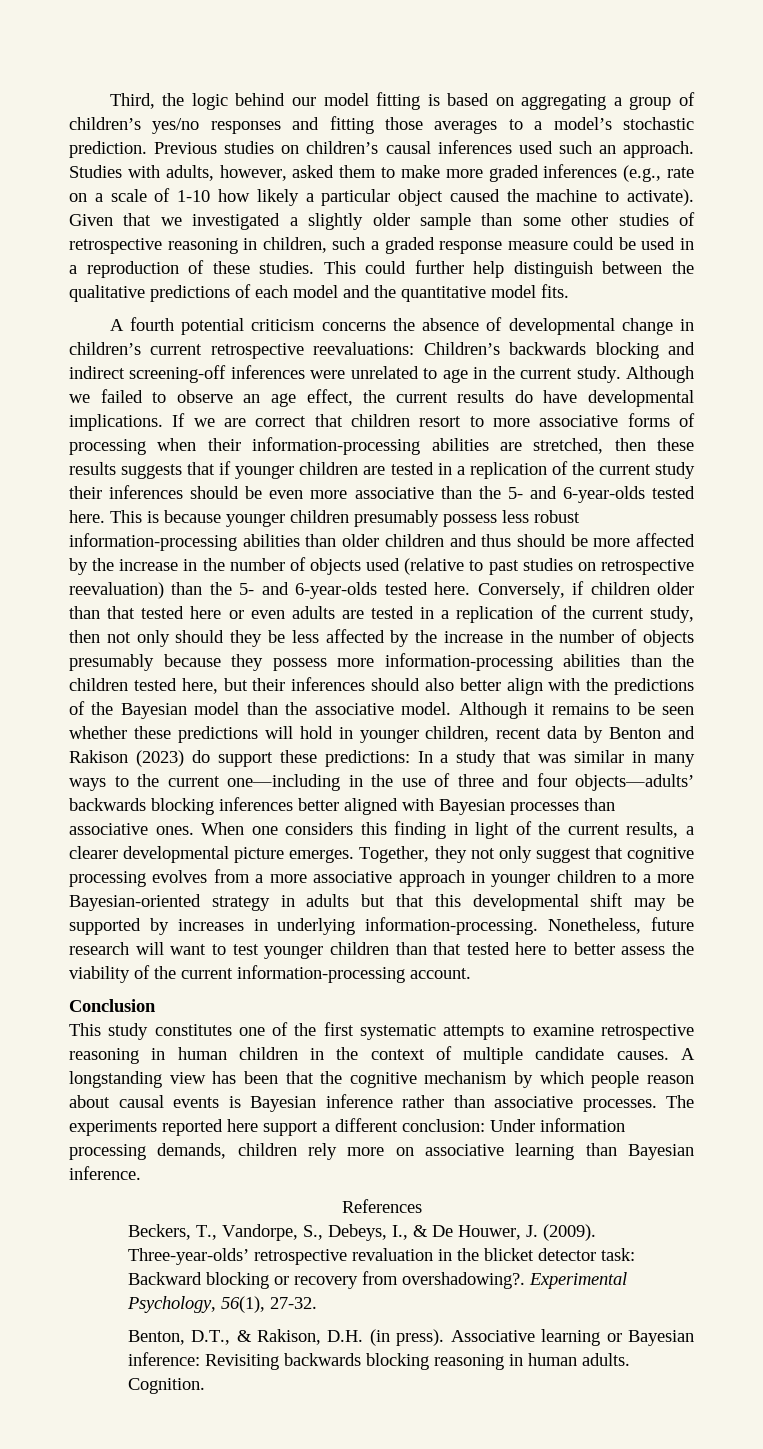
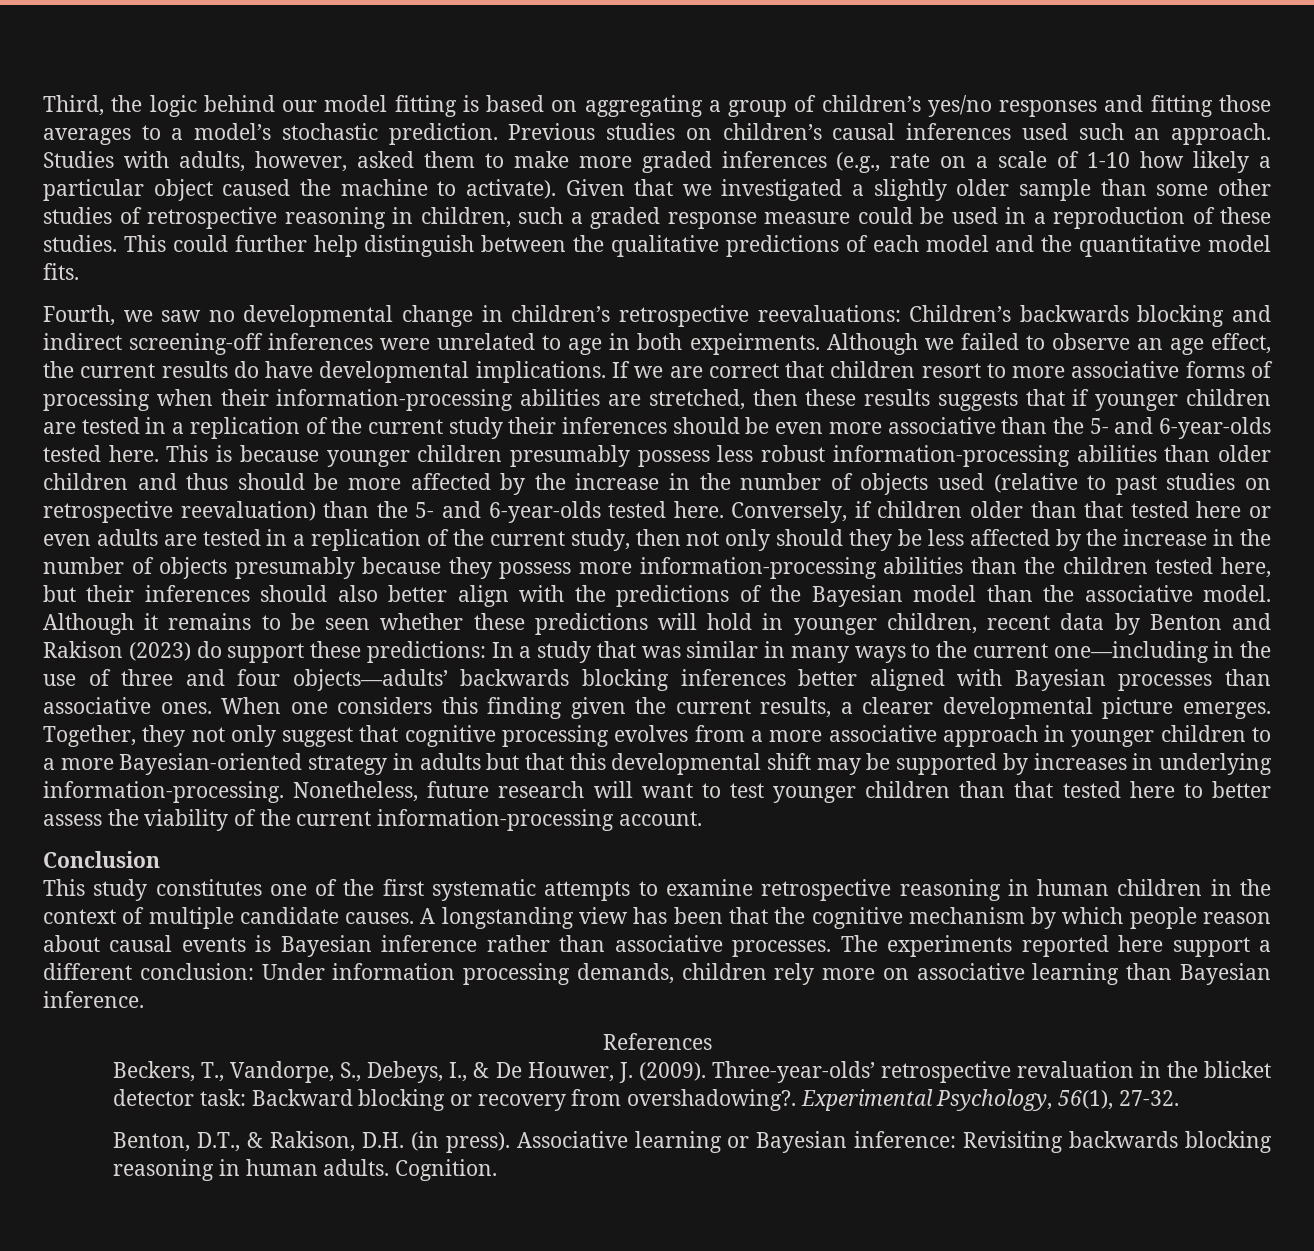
- A fourth potential criticism concerns the absence of developmental change in children’s current retrospective reevaluations: Children’s backwards blocking and indirect screening-off inferences were unrelated to age in the current study.
+ Fourth, we saw no developmental change in children’s retrospective reevaluations: Children’s backwards blocking and indirect screening-off inferences were unrelated to age in both expeirments.
- When one considers this finding in light of the current results, a clearer developmental picture emerges.
+ When one considers this finding given the current results, a clearer developmental picture emerges.

